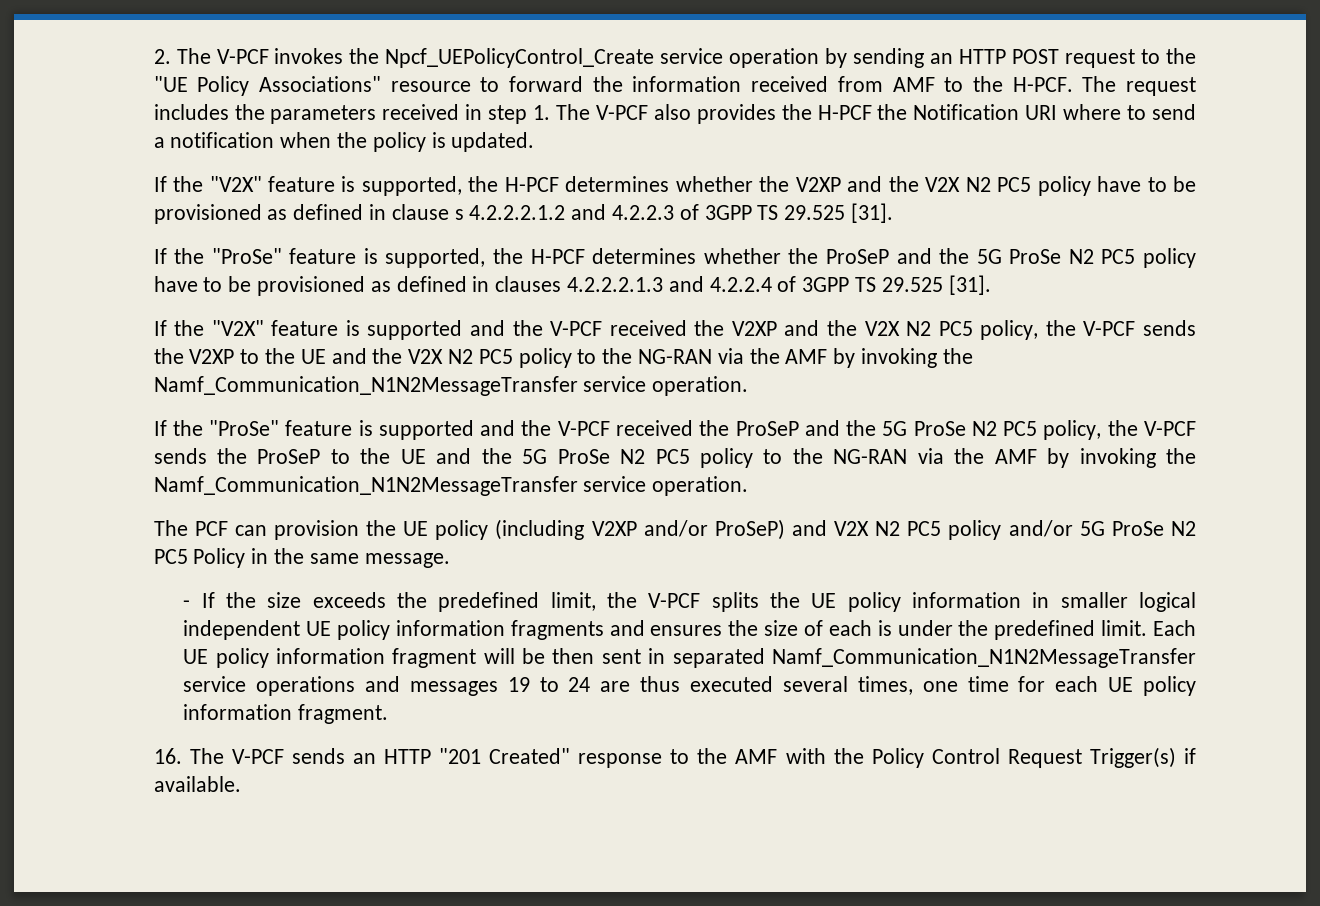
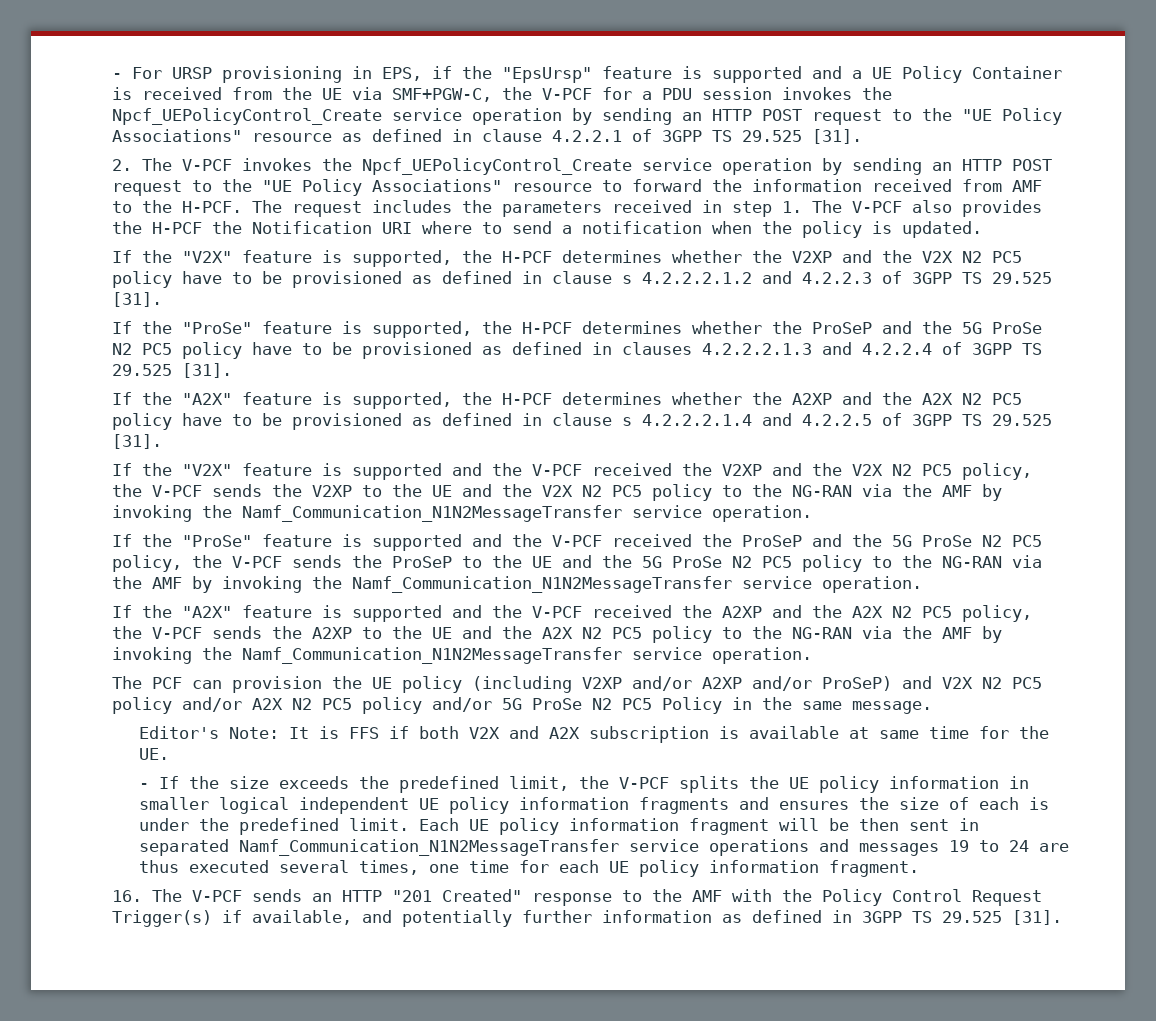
+ - For URSP provisioning in EPS, if the "EpsUrsp" feature is supported and a UE Policy Container is received from the UE via SMF+PGW-C, the V-PCF for a PDU session invokes the Npcf_UEPolicyControl_Create service operation by sending an HTTP POST request to the "UE Policy Associations" resource as defined in clause 4.2.2.1 of 3GPP TS 29.525 [31].
+ If the "A2X" feature is supported, the H-PCF determines whether the A2XP and the A2X N2 PC5 policy have to be provisioned as defined in clause s 4.2.2.2.1.4 and 4.2.2.5 of 3GPP TS 29.525 [31].
+ If the "A2X" feature is supported and the V-PCF received the A2XP and the A2X N2 PC5 policy, the V-PCF sends the A2XP to the UE and the A2X N2 PC5 policy to the NG-RAN via the AMF by invoking the Namf_Communication_N1N2MessageTransfer service operation.
- The PCF can provision the UE policy (including V2XP and/or ProSeP) and V2X N2 PC5 policy and/or 5G ProSe N2 PC5 Policy in the same message.
+ The PCF can provision the UE policy (including V2XP and/or A2XP and/or ProSeP) and V2X N2 PC5 policy and/or A2X N2 PC5 policy and/or 5G ProSe N2 PC5 Policy in the same message.
+ Editor's Note: It is FFS if both V2X and A2X subscription is available at same time for the UE.
- 16. The V-PCF sends an HTTP "201 Created" response to the AMF with the Policy Control Request Trigger(s) if available.
+ 16. The V-PCF sends an HTTP "201 Created" response to the AMF with the Policy Control Request Trigger(s) if available, and potentially further information as defined in 3GPP TS 29.525 [31].

